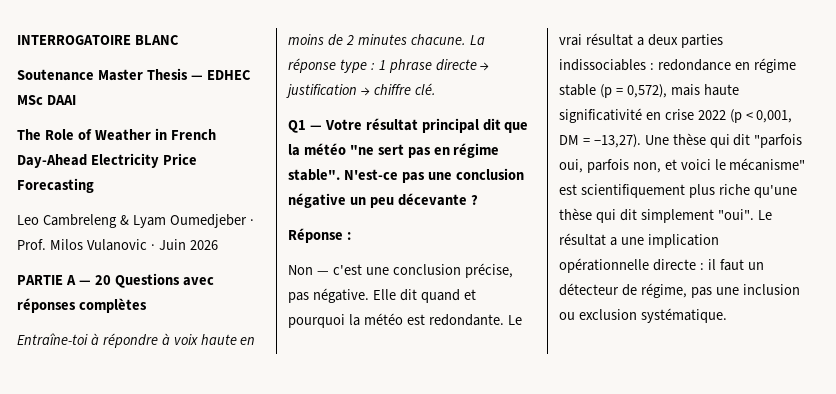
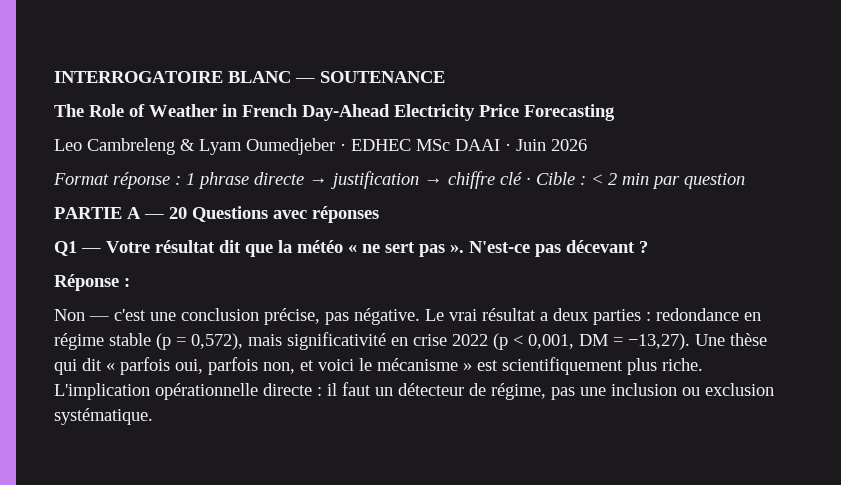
- INTERROGATOIRE BLANC
- Soutenance Master Thesis — EDHEC MSc DAAI
+ INTERROGATOIRE BLANC — SOUTENANCE
- Leo Cambreleng & Lyam Oumedjeber · Prof. Milos Vulanovic · Juin 2026
+ Leo Cambreleng & Lyam Oumedjeber · EDHEC MSc DAAI · Juin 2026
+ Format réponse : 1 phrase directe → justification → chiffre clé · Cible : < 2 min par question
- PARTIE A — 20 Questions avec réponses complètes
- Entraîne-toi à répondre à voix haute en moins de 2 minutes chacune. La réponse type : 1 phrase directe → justification → chiffre clé.
+ PARTIE A — 20 Questions avec réponses
- Q1 — Votre résultat principal dit que la météo "ne sert pas en régime stable". N'est-ce pas une conclusion négative un peu décevante ?
+ Q1 — Votre résultat dit que la météo « ne sert pas ». N'est-ce pas décevant ?
- Elle dit quand et pourquoi la météo est redondante.
- Le vrai résultat a deux parties indissociables : redondance en régime stable (p = 0,572), mais haute significativité en crise 2022 (p < 0,001, DM = −13,27).
+ Le vrai résultat a deux parties : redondance en régime stable (p = 0,572), mais significativité en crise 2022 (p < 0,001, DM = −13,27).
- Une thèse qui dit "parfois oui, parfois non, et voici le mécanisme" est scientifiquement plus riche qu'une thèse qui dit simplement "oui". Le résultat a une implication opérationnelle directe : il faut un détecteur de régime, pas une inclusion ou exclusion systématique.
+ Une thèse qui dit « parfois oui, parfois non, et voici le mécanisme » est scientifiquement plus riche. L'implication opérationnelle directe : il faut un détecteur de régime, pas une inclusion ou exclusion systématique.

